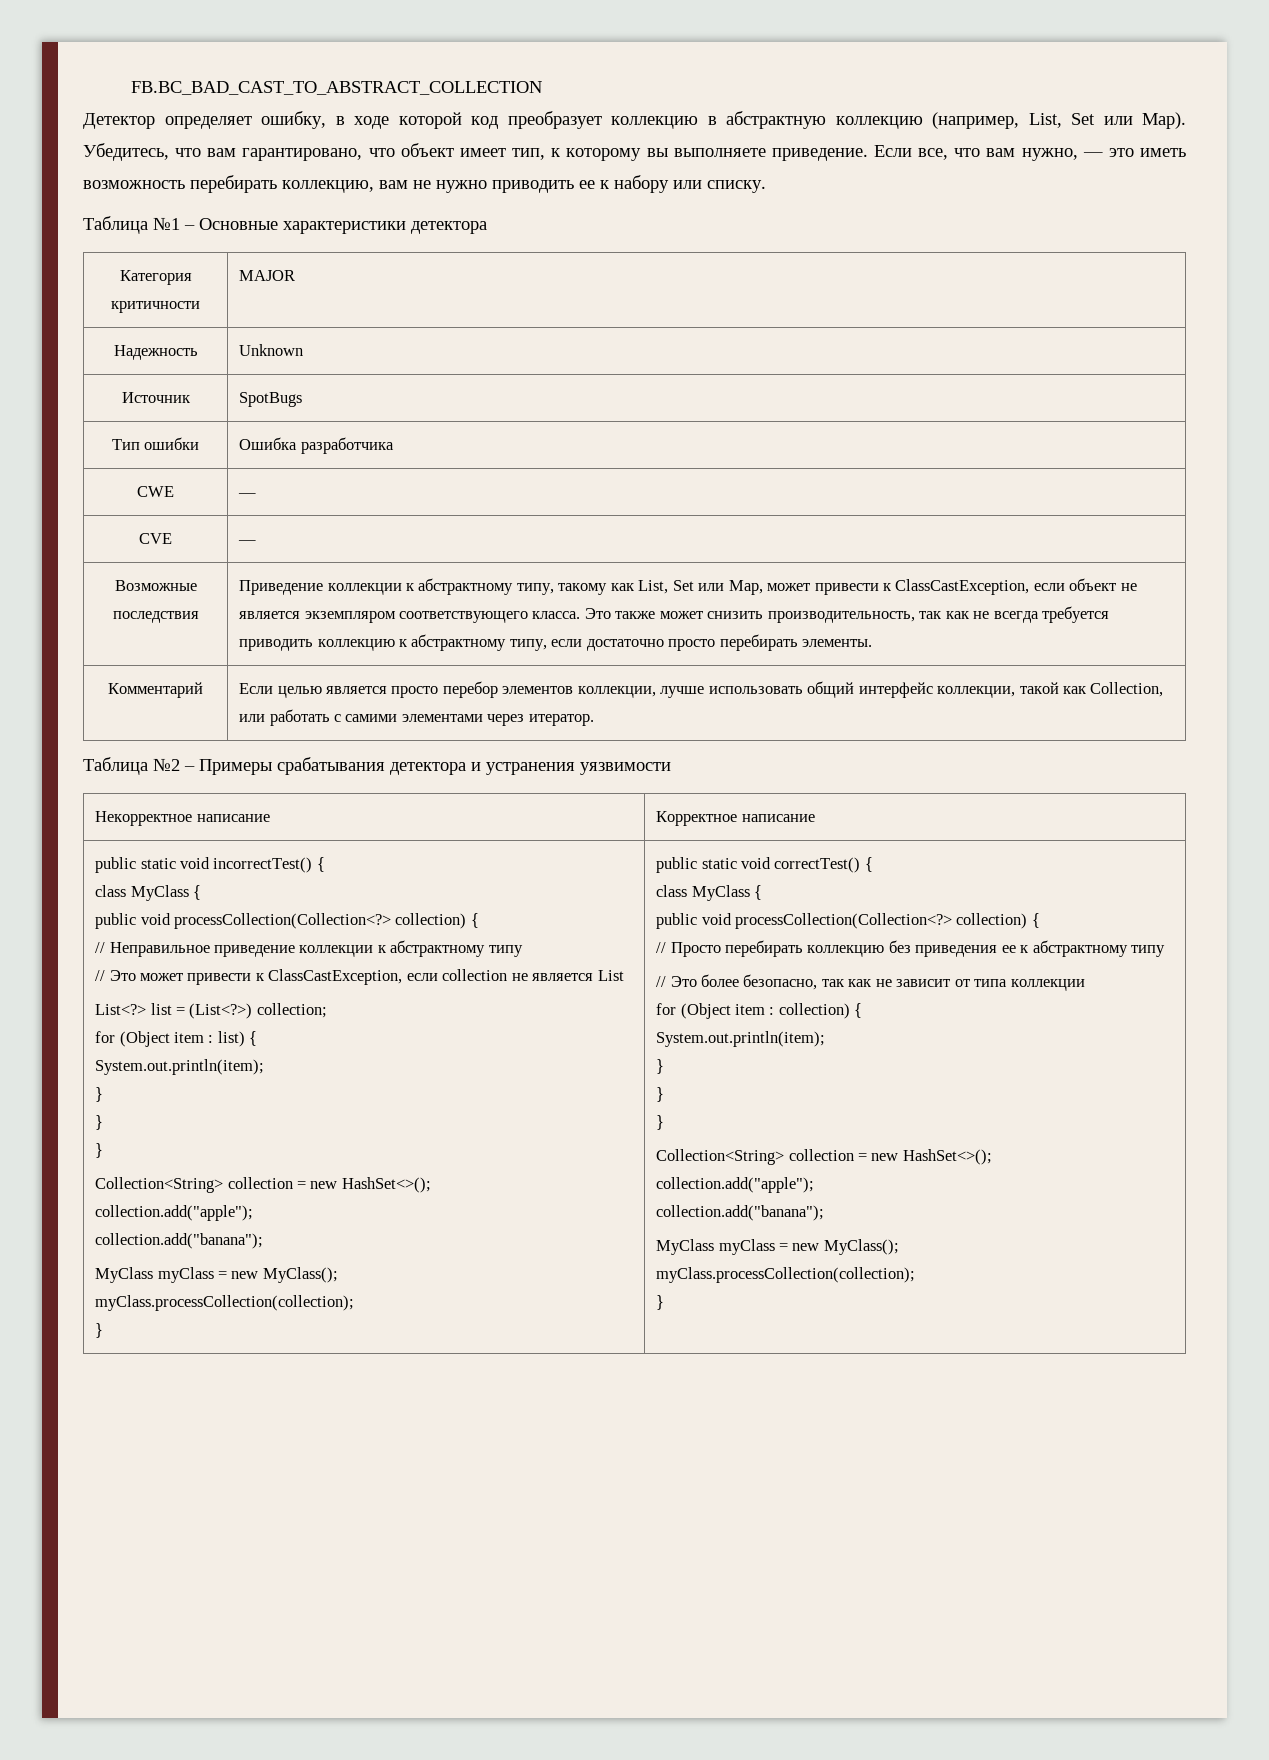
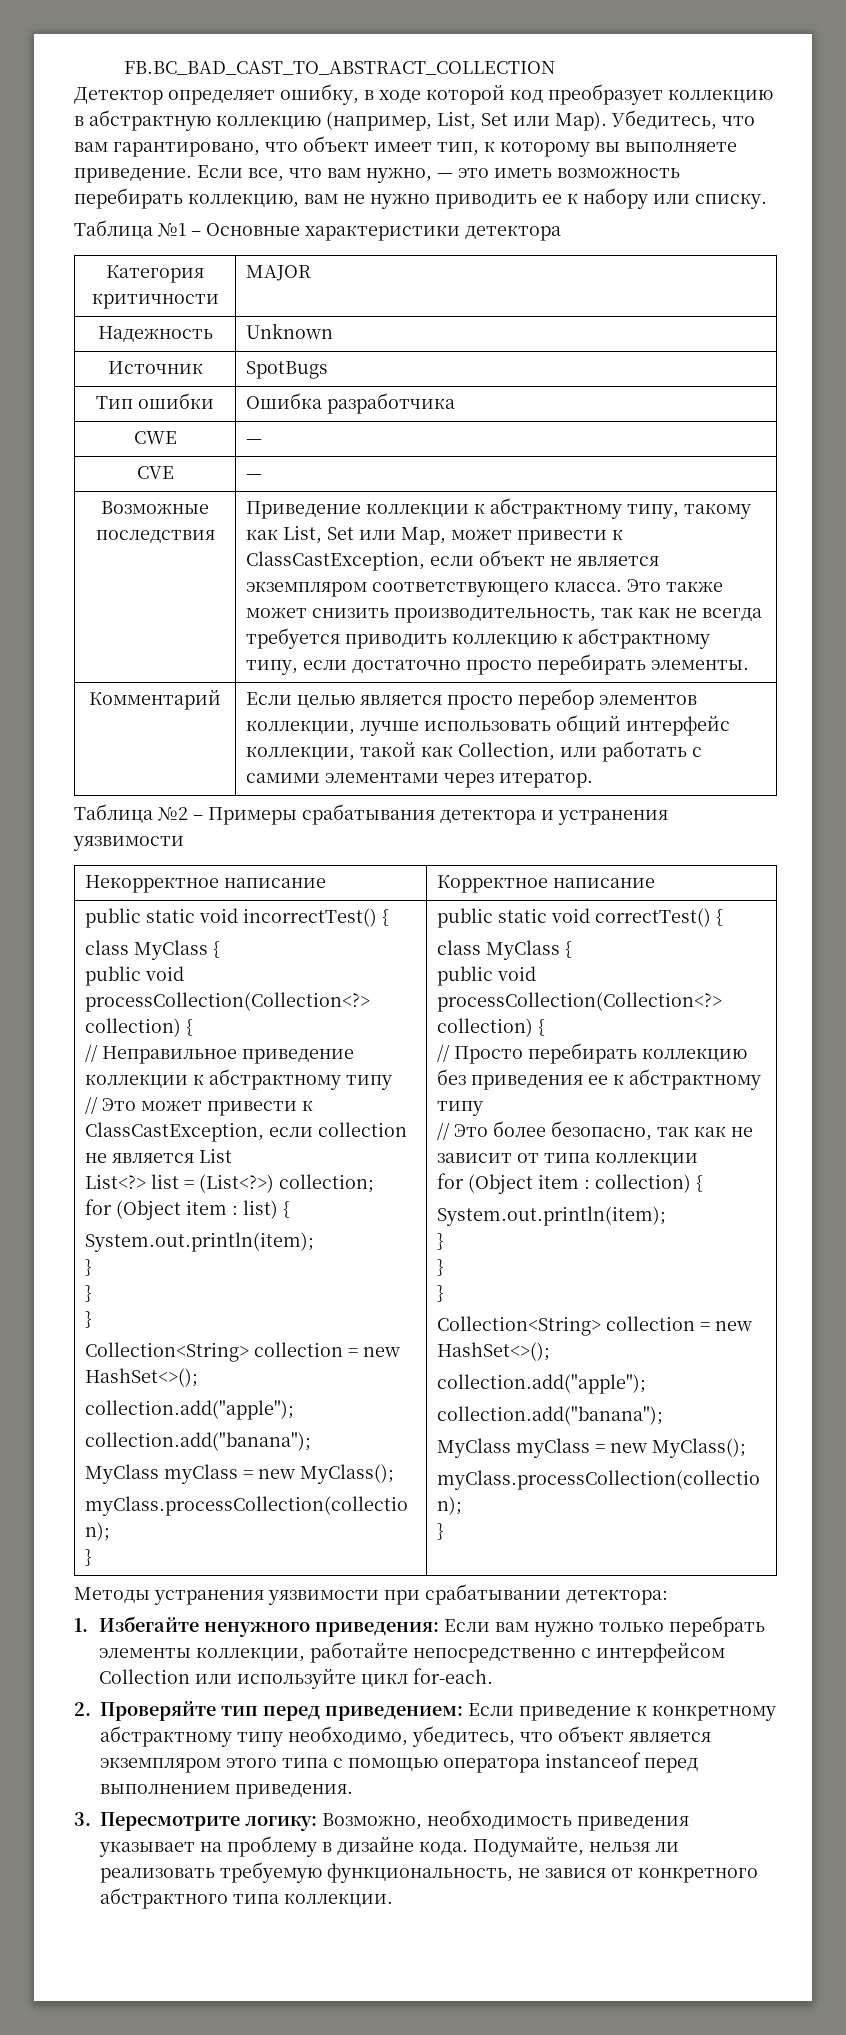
+ Методы устранения уязвимости при срабатывании детектора:
+ 1. Избегайте ненужного приведения: Если вам нужно только перебрать элементы коллекции, работайте непосредственно с интерфейсом Collection или используйте цикл for-each.
+ 2. Проверяйте тип перед приведением: Если приведение к конкретному абстрактному типу необходимо, убедитесь, что объект является экземпляром этого типа с помощью оператора instanceof перед выполнением приведения.
+ 3. Пересмотрите логику: Возможно, необходимость приведения указывает на проблему в дизайне кода. Подумайте, нельзя ли реализовать требуемую функциональность, не завися от конкретного абстрактного типа коллекции.

